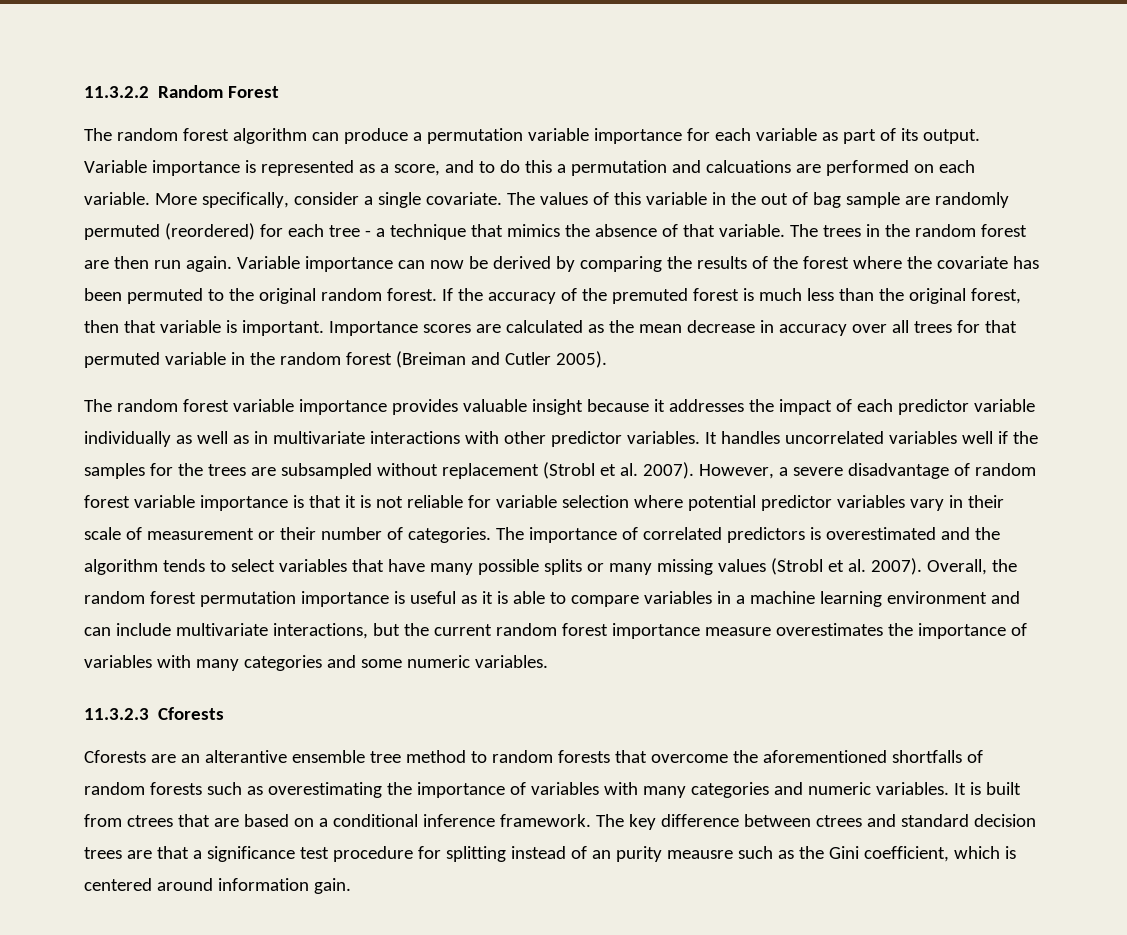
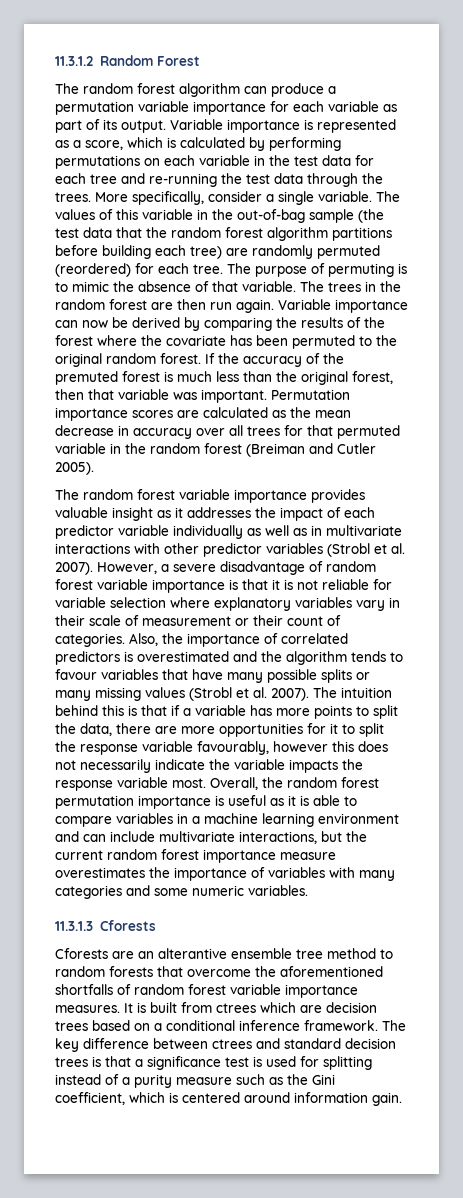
- 11.3.2.2 Random Forest
+ 11.3.1.2 Random Forest
- Variable importance is represented as a score, and to do this a permutation and calcuations are performed on each variable.
+ Variable importance is represented as a score, which is calculated by performing permutations on each variable in the test data for each tree and re-running the test data through the trees.
- More specifically, consider a single covariate.
+ More specifically, consider a single variable.
- The values of this variable in the out of bag sample are randomly permuted (reordered) for each tree - a technique that mimics the absence of that variable.
+ The values of this variable in the out-of-bag sample (the test data that the random forest algorithm partitions before building each tree) are randomly permuted (reordered) for each tree. The purpose of permuting is to mimic the absence of that variable.
- If the accuracy of the premuted forest is much less than the original forest, then that variable is important. Importance scores are calculated as the mean decrease in accuracy over all trees for that permuted variable in the random forest (Breiman and Cutler 2005).
+ If the accuracy of the premuted forest is much less than the original forest, then that variable was important. Permutation importance scores are calculated as the mean decrease in accuracy over all trees for that permuted variable in the random forest (Breiman and Cutler 2005).
- The random forest variable importance provides valuable insight because it addresses the impact of each predictor variable individually as well as in multivariate interactions with other predictor variables. It handles uncorrelated variables well if the samples for the trees are subsampled without replacement (Strobl et al. 2007).
+ The random forest variable importance provides valuable insight as it addresses the impact of each predictor variable individually as well as in multivariate interactions with other predictor variables (Strobl et al. 2007).
- However, a severe disadvantage of random forest variable importance is that it is not reliable for variable selection where potential predictor variables vary in their scale of measurement or their number of categories.
+ However, a severe disadvantage of random forest variable importance is that it is not reliable for variable selection where explanatory variables vary in their scale of measurement or their count of categories.
- The importance of correlated predictors is overestimated and the algorithm tends to select variables that have many possible splits or many missing values (Strobl et al. 2007).
+ Also, the importance of correlated predictors is overestimated and the algorithm tends to favour variables that have many possible splits or many missing values (Strobl et al. 2007).
+ The intuition behind this is that if a variable has more points to split the data, there are more opportunities for it to split the response variable favourably, however this does not necessarily indicate the variable impacts the response variable most.
- 11.3.2.3 Cforests
+ 11.3.1.3 Cforests
- Cforests are an alterantive ensemble tree method to random forests that overcome the aforementioned shortfalls of random forests such as overestimating the importance of variables with many categories and numeric variables.
+ Cforests are an alterantive ensemble tree method to random forests that overcome the aforementioned shortfalls of random forest variable importance measures.
- It is built from ctrees that are based on a conditional inference framework.
+ It is built from ctrees which are decision trees based on a conditional inference framework.
- The key difference between ctrees and standard decision trees are that a significance test procedure for splitting instead of an purity meausre such as the Gini coefficient, which is centered around information gain.
+ The key difference between ctrees and standard decision trees is that a significance test is used for splitting instead of a purity measure such as the Gini coefficient, which is centered around information gain.

